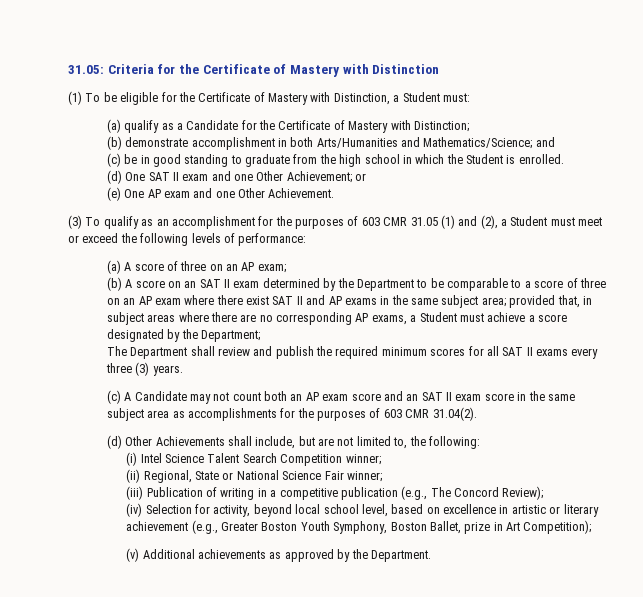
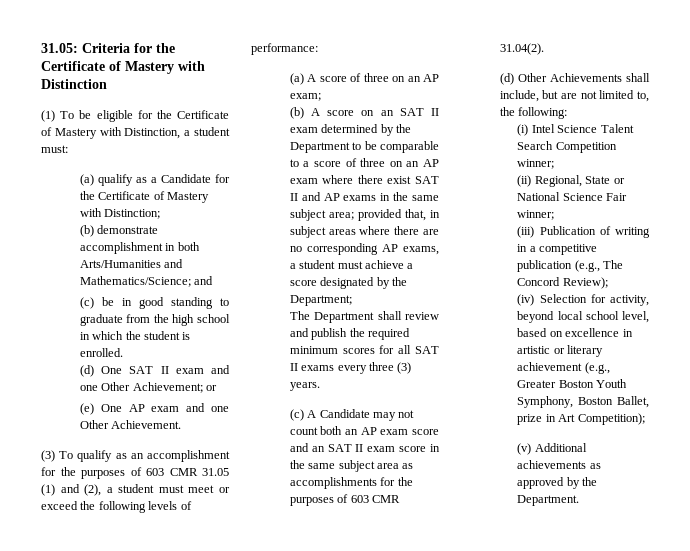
- (1) To be eligible for the Certificate of Mastery with Distinction, a Student must:
+ (1) To be eligible for the Certificate of Mastery with Distinction, a student must:
- (c) be in good standing to graduate from the high school in which the Student is enrolled.
+ (c) be in good standing to graduate from the high school in which the student is enrolled.
- (3) To qualify as an accomplishment for the purposes of 603 CMR 31.05 (1) and (2), a Student must meet or exceed the following levels of performance:
+ (3) To qualify as an accomplishment for the purposes of 603 CMR 31.05 (1) and (2), a student must meet or exceed the following levels of performance:
- (b) A score on an SAT II exam determined by the Department to be comparable to a score of three on an AP exam where there exist SAT II and AP exams in the same subject area; provided that, in subject areas where there are no corresponding AP exams, a Student must achieve a score designated by the Department;
+ (b) A score on an SAT II exam determined by the Department to be comparable to a score of three on an AP exam where there exist SAT II and AP exams in the same subject area; provided that, in subject areas where there are no corresponding AP exams, a student must achieve a score designated by the Department;

